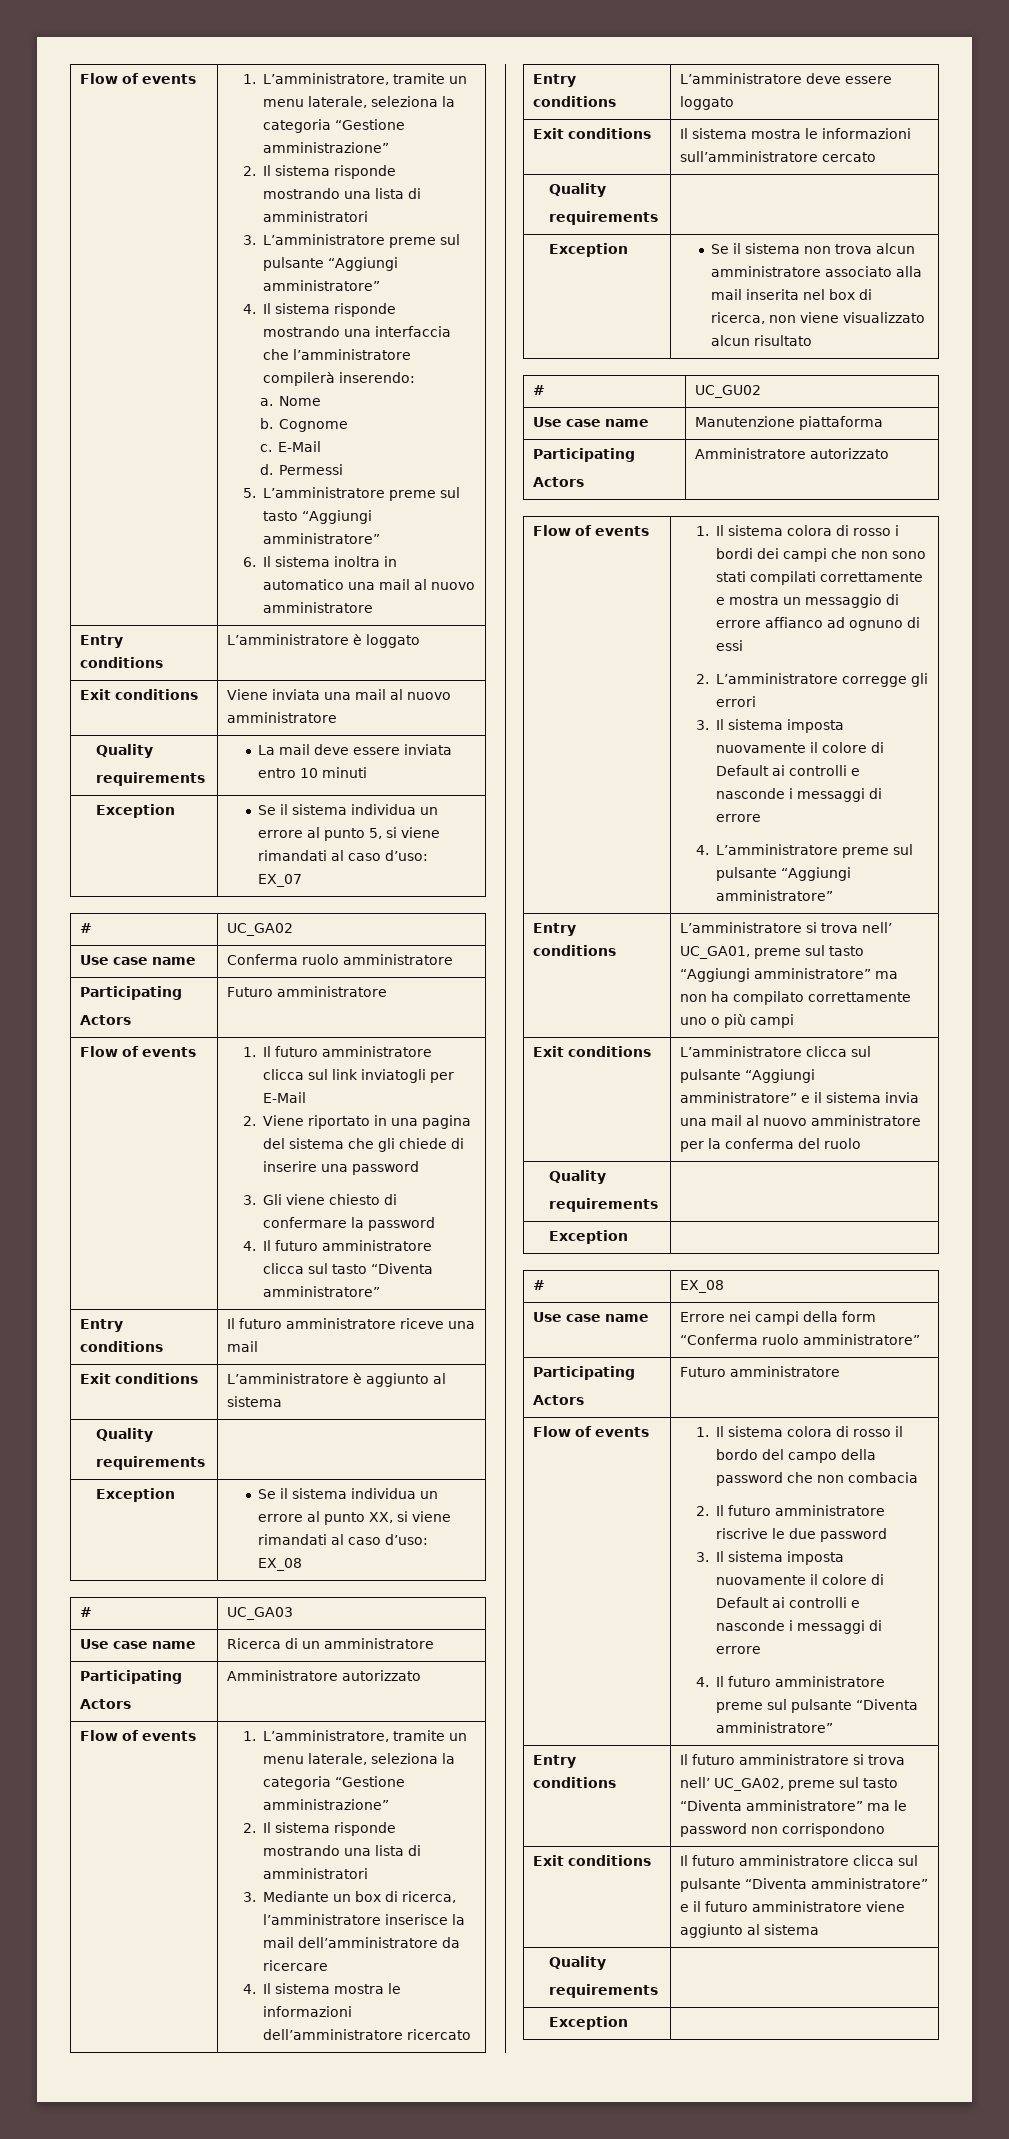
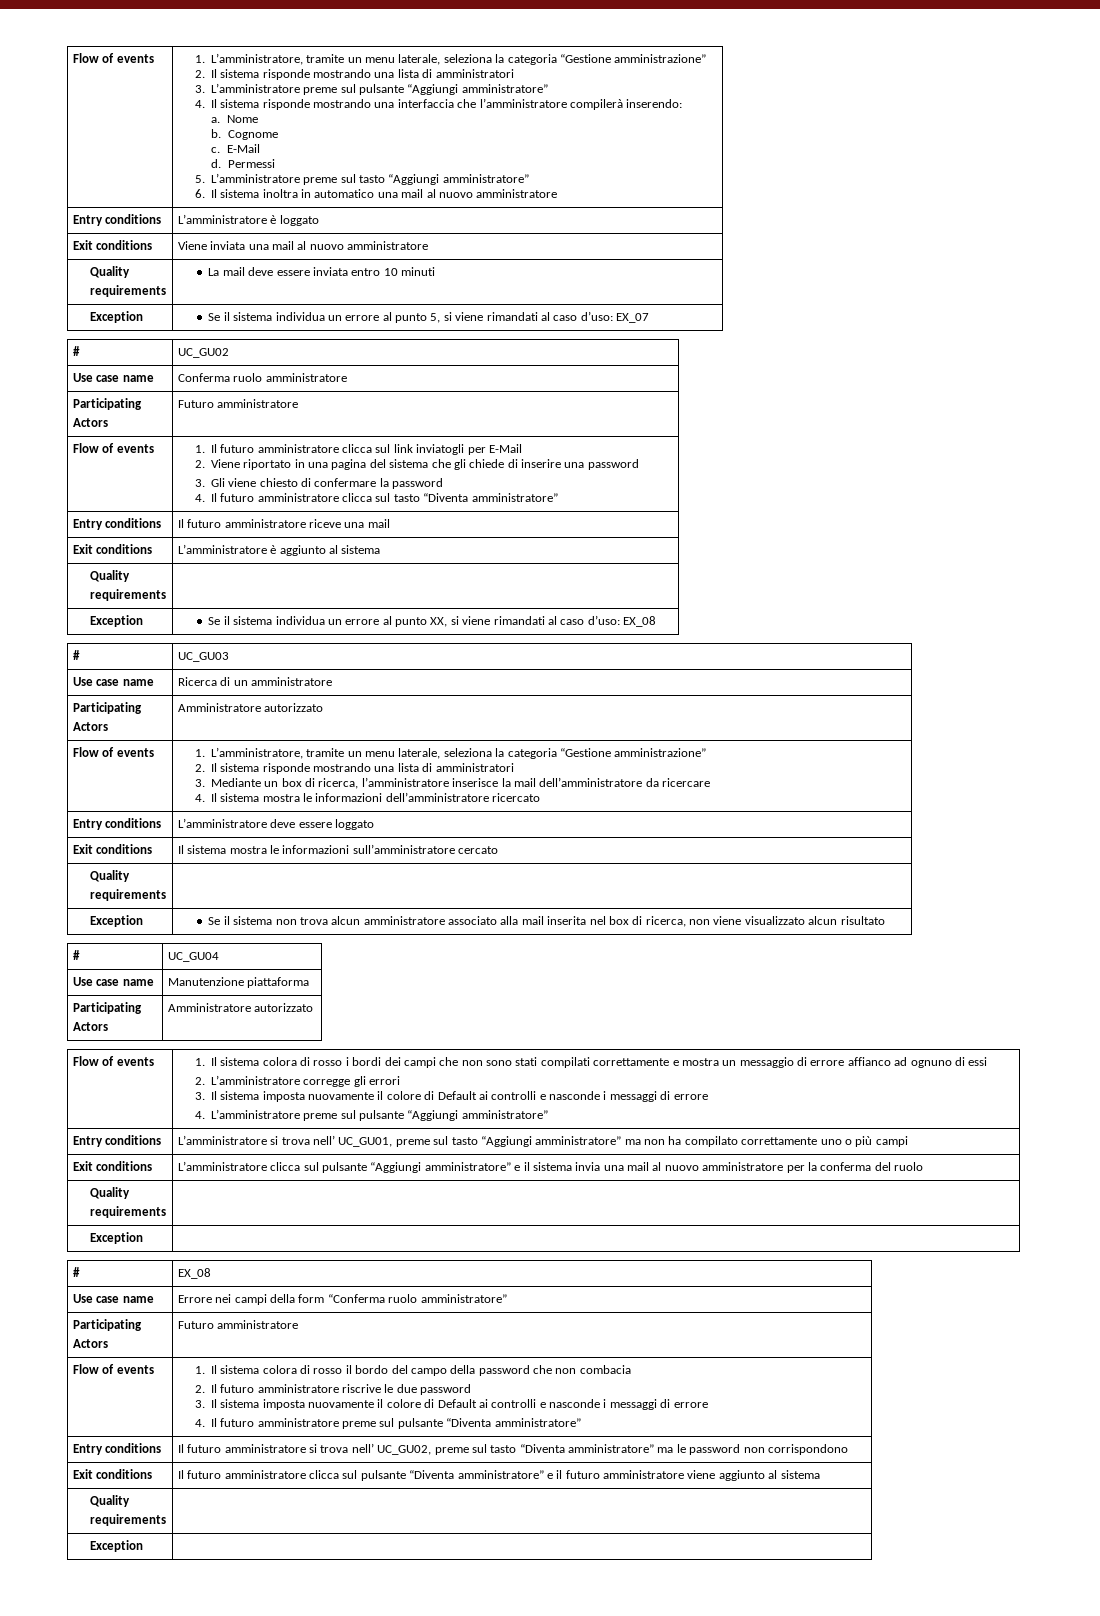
- # | UC_GA02
+ # | UC_GU02
- # | UC_GA03
+ # | UC_GU03
- # | UC_GU02
+ # | UC_GU04
- Entry conditions | L’amministratore si trova nell’ UC_GA01, preme sul tasto “Aggiungi amministratore” ma non ha compilato correttamente uno o più campi
+ Entry conditions | L’amministratore si trova nell’ UC_GU01, preme sul tasto “Aggiungi amministratore” ma non ha compilato correttamente uno o più campi
- Entry conditions | Il futuro amministratore si trova nell’ UC_GA02, preme sul tasto “Diventa amministratore” ma le password non corrispondono
+ Entry conditions | Il futuro amministratore si trova nell’ UC_GU02, preme sul tasto “Diventa amministratore” ma le password non corrispondono

